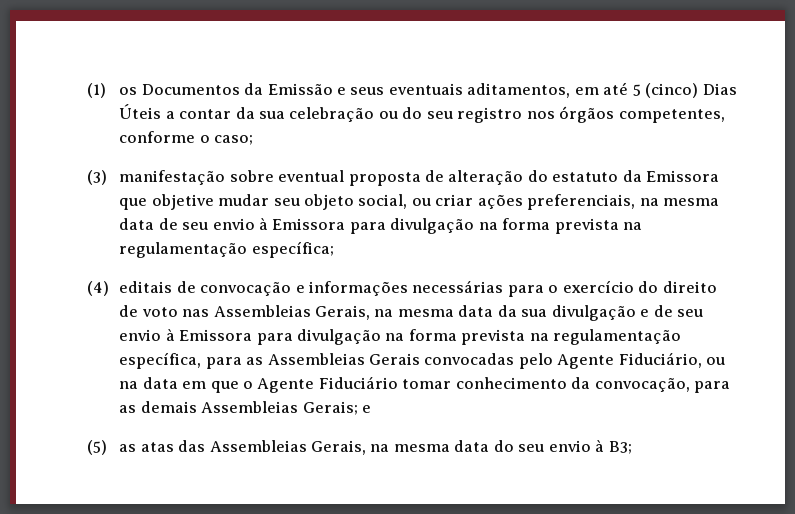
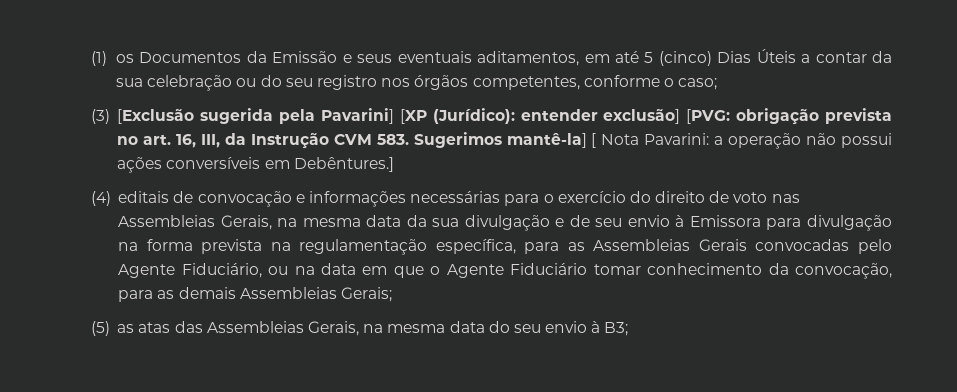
- (3) manifestação sobre eventual proposta de alteração do estatuto da Emissora que objetive mudar seu objeto social, ou criar ações preferenciais, na mesma data de seu envio à Emissora para divulgação na forma prevista na regulamentação específica;
+ (3) [Exclusão sugerida pela Pavarini] [XP (Jurídico): entender exclusão] [PVG: obrigação prevista no art. 16, III, da Instrução CVM 583. Sugerimos mantê-la] [ Nota Pavarini: a operação não possui ações conversíveis em Debêntures.]
- (4) editais de convocação e informações necessárias para o exercício do direito de voto nas Assembleias Gerais, na mesma data da sua divulgação e de seu envio à Emissora para divulgação na forma prevista na regulamentação específica, para as Assembleias Gerais convocadas pelo Agente Fiduciário, ou na data em que o Agente Fiduciário tomar conhecimento da convocação, para as demais Assembleias Gerais; e
+ (4) editais de convocação e informações necessárias para o exercício do direito de voto nas Assembleias Gerais, na mesma data da sua divulgação e de seu envio à Emissora para divulgação na forma prevista na regulamentação específica, para as Assembleias Gerais convocadas pelo Agente Fiduciário, ou na data em que o Agente Fiduciário tomar conhecimento da convocação, para as demais Assembleias Gerais;

